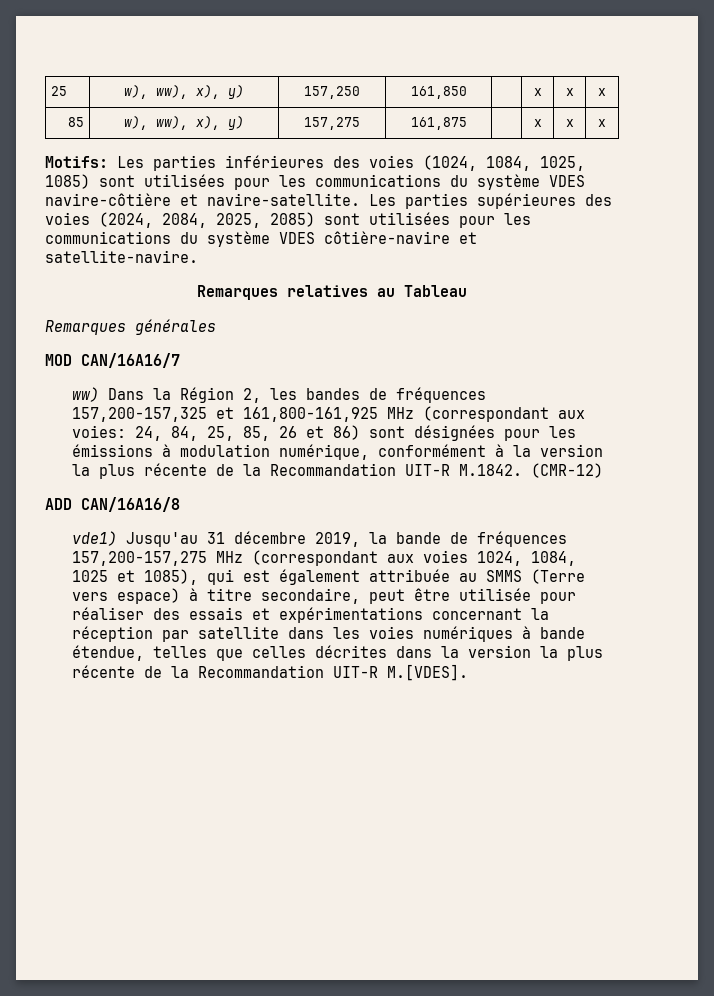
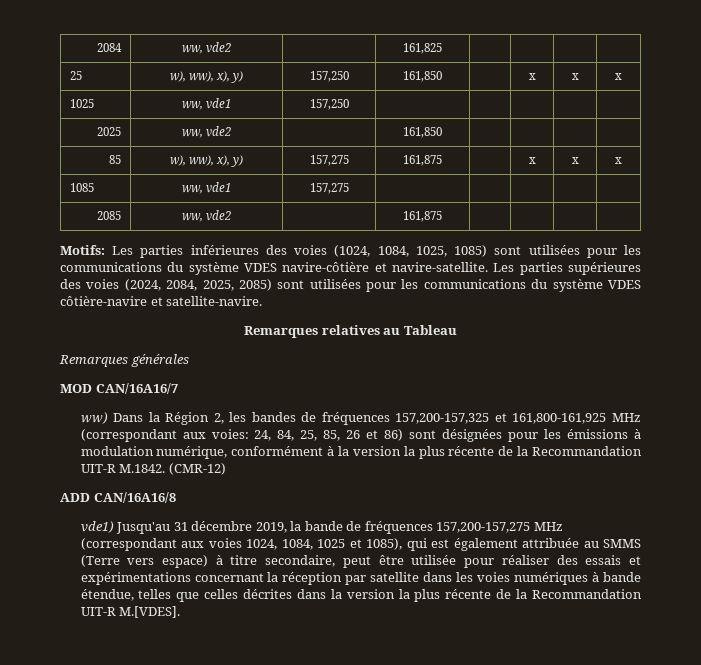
+ 2084 | ww, vde2 | | 161,825 | | | |
+ 1025 | ww, vde1 | 157,250 | | | | |
+ 2025 | ww, vde2 | | 161,850 | | | |
+ 1085 | ww, vde1 | 157,275 | | | | |
+ 2085 | ww, vde2 | | 161,875 | | | |

